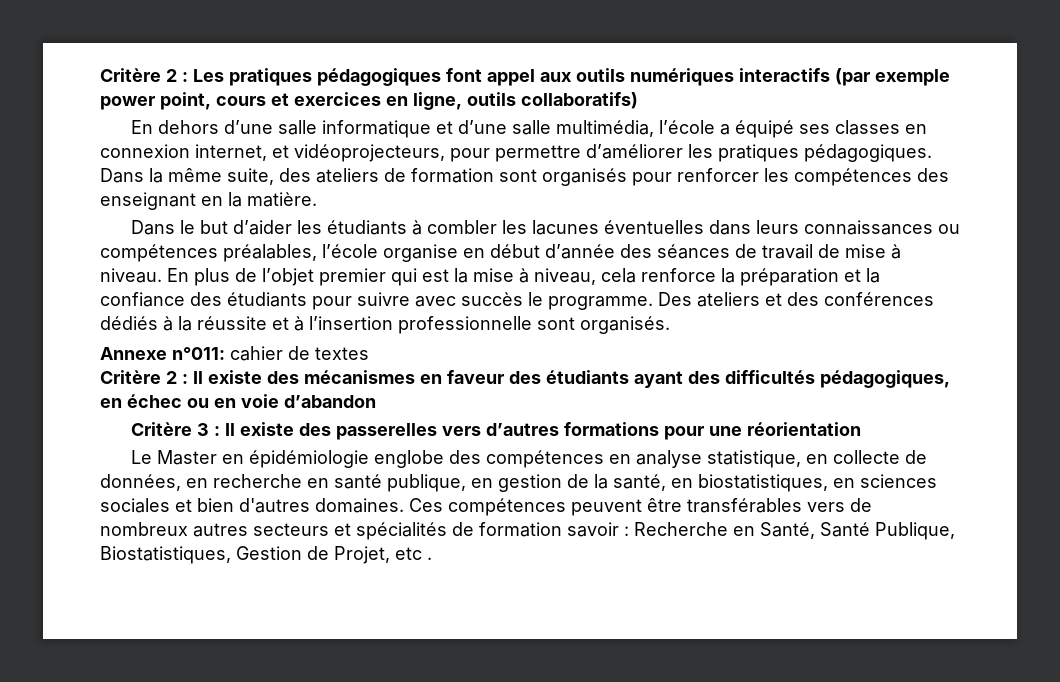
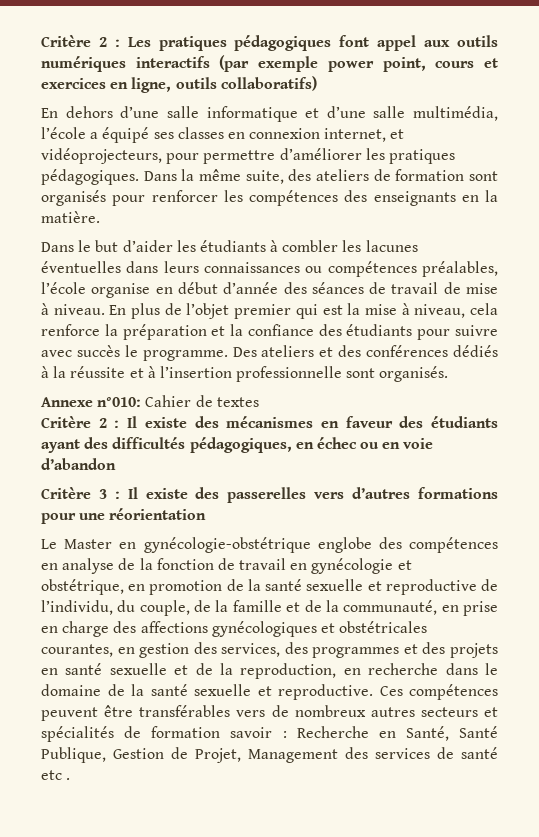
- Dans la même suite, des ateliers de formation sont organisés pour renforcer les compétences des enseignant en la matière.
+ Dans la même suite, des ateliers de formation sont organisés pour renforcer les compétences des enseignants en la matière.
- Annexe n°011: cahier de textes
+ Annexe n°010: Cahier de textes
- Le Master en épidémiologie englobe des compétences en analyse statistique, en collecte de données, en recherche en santé publique, en gestion de la santé, en biostatistiques, en sciences sociales et bien d'autres domaines.
+ Le Master en gynécologie-obstétrique englobe des compétences en analyse de la fonction de travail en gynécologie et obstétrique, en promotion de la santé sexuelle et reproductive de l’individu, du couple, de la famille et de la communauté, en prise en charge des affections gynécologiques et obstétricales courantes, en gestion des services, des programmes et des projets en santé sexuelle et de la reproduction, en recherche dans le domaine de la santé sexuelle et reproductive.
- Ces compétences peuvent être transférables vers de nombreux autres secteurs et spécialités de formation savoir : Recherche en Santé, Santé Publique, Biostatistiques, Gestion de Projet, etc .
+ Ces compétences peuvent être transférables vers de nombreux autres secteurs et spécialités de formation savoir : Recherche en Santé, Santé Publique, Gestion de Projet, Management des services de santé etc .

